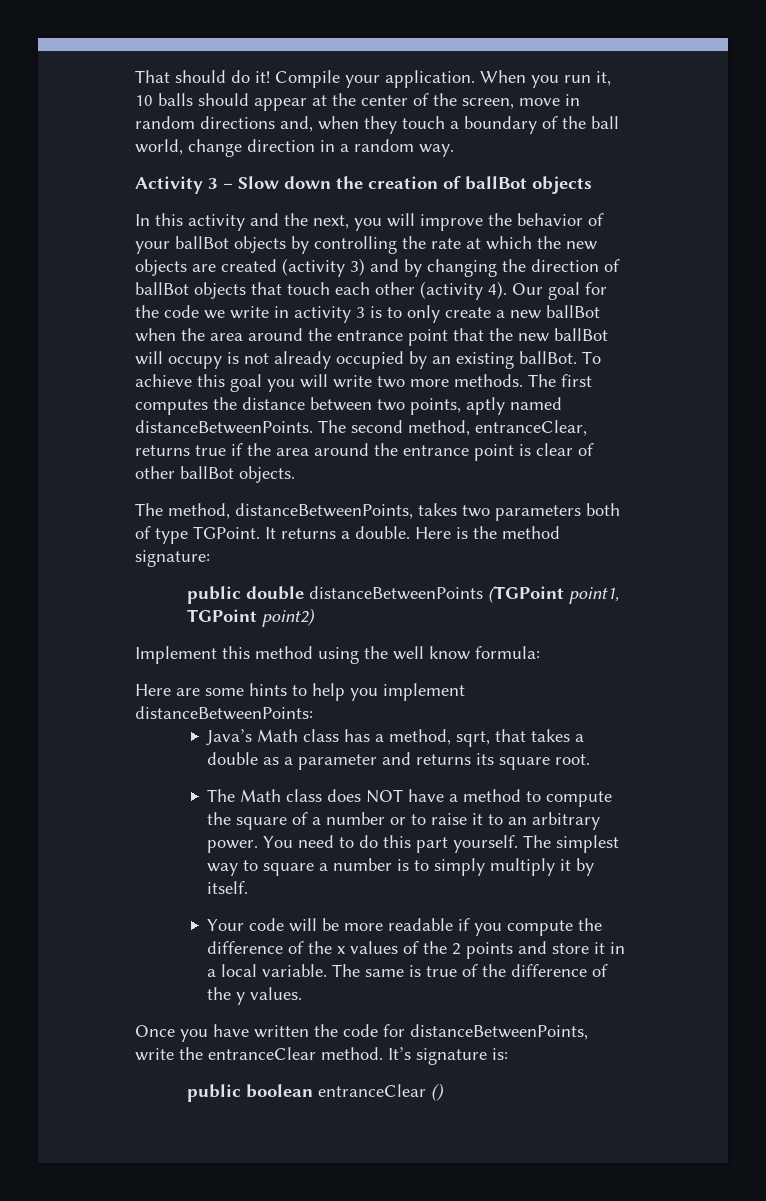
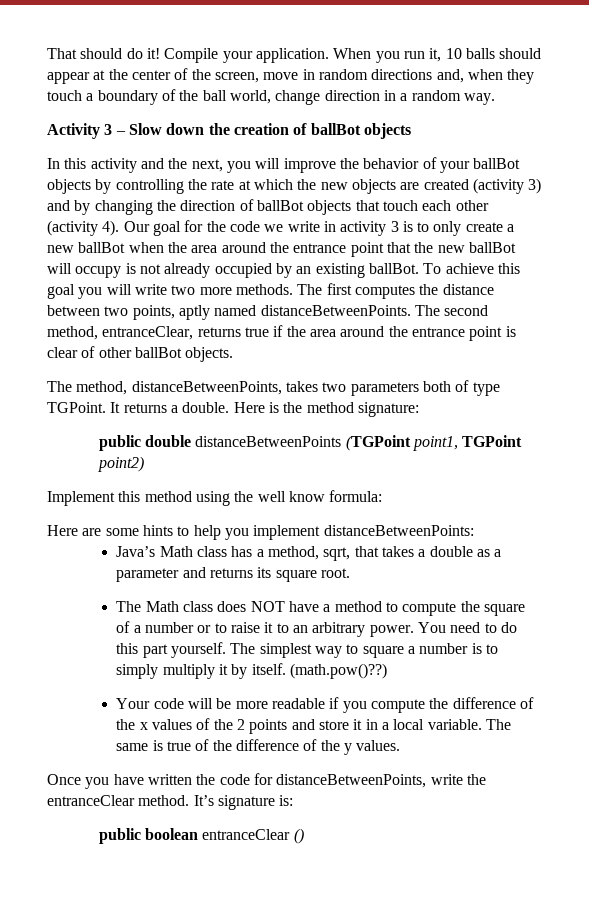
+ (math.pow()??)

